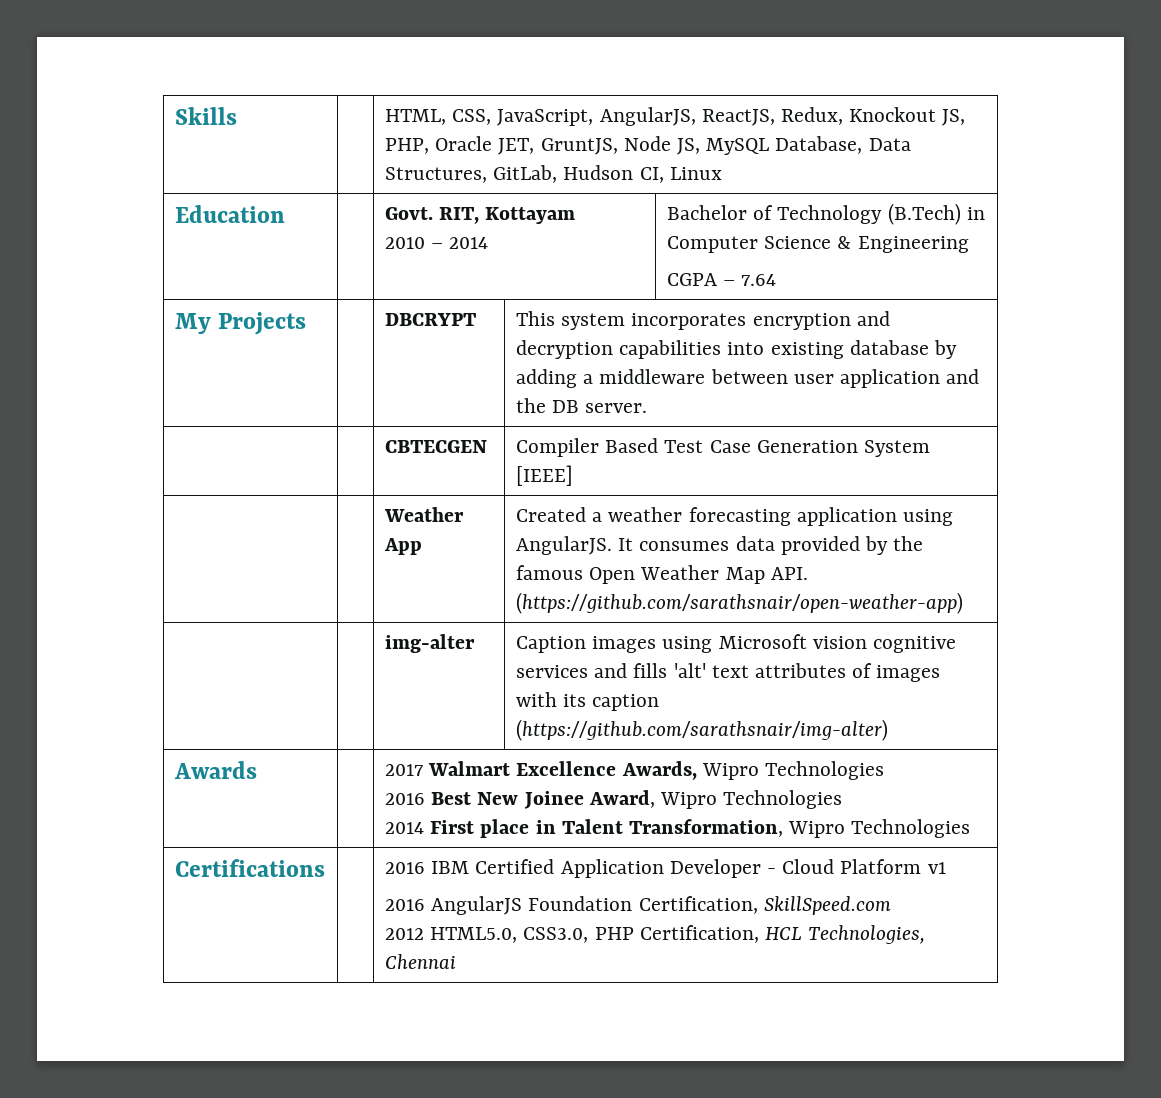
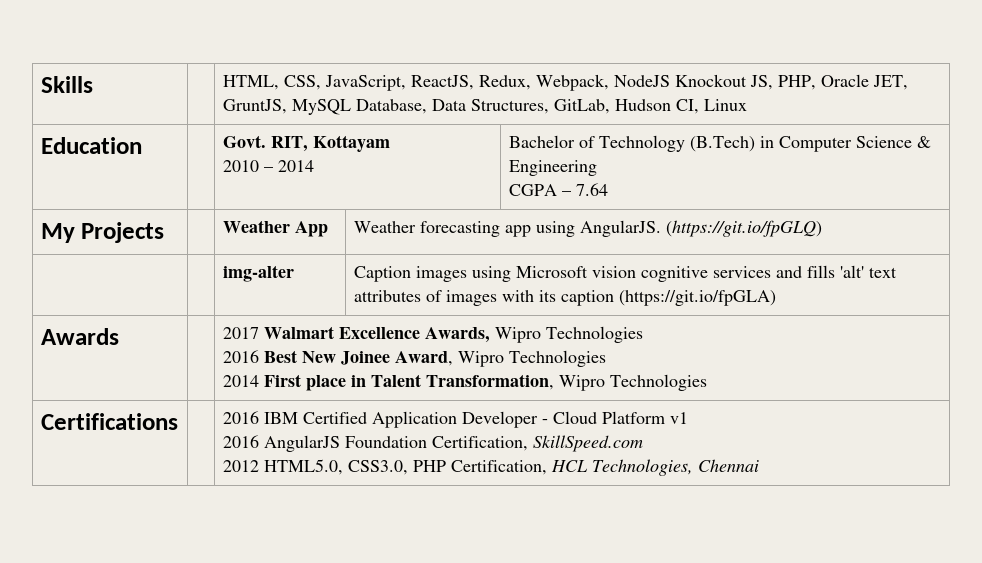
- Skills | | HTML, CSS, JavaScript, AngularJS, ReactJS, Redux, Knockout JS, PHP, Oracle JET, GruntJS, Node JS, MySQL Database, Data Structures, GitLab, Hudson CI, Linux
+ Skills | | HTML, CSS, JavaScript, ReactJS, Redux, Webpack, NodeJS Knockout JS, PHP, Oracle JET, GruntJS, MySQL Database, Data Structures, GitLab, Hudson CI, Linux
- My Projects | | DBCRYPT | This system incorporates encryption and decryption capabilities into existing database by adding a middleware between user application and the DB server.
- | | CBTECGEN | Compiler Based Test Case Generation System [IEEE]
- | | Weather App | Created a weather forecasting application using AngularJS. It consumes data provided by the famous Open Weather Map API. (https://github.com/sarathsnair/open-weather-app)
+ My Projects | | Weather App | Weather forecasting app using AngularJS. (https://git.io/fpGLQ)
- | | img-alter | Caption images using Microsoft vision cognitive services and fills 'alt' text attributes of images with its caption (https://github.com/sarathsnair/img-alter)
+ | | img-alter | Caption images using Microsoft vision cognitive services and fills 'alt' text attributes of images with its caption (https://git.io/fpGLA)

